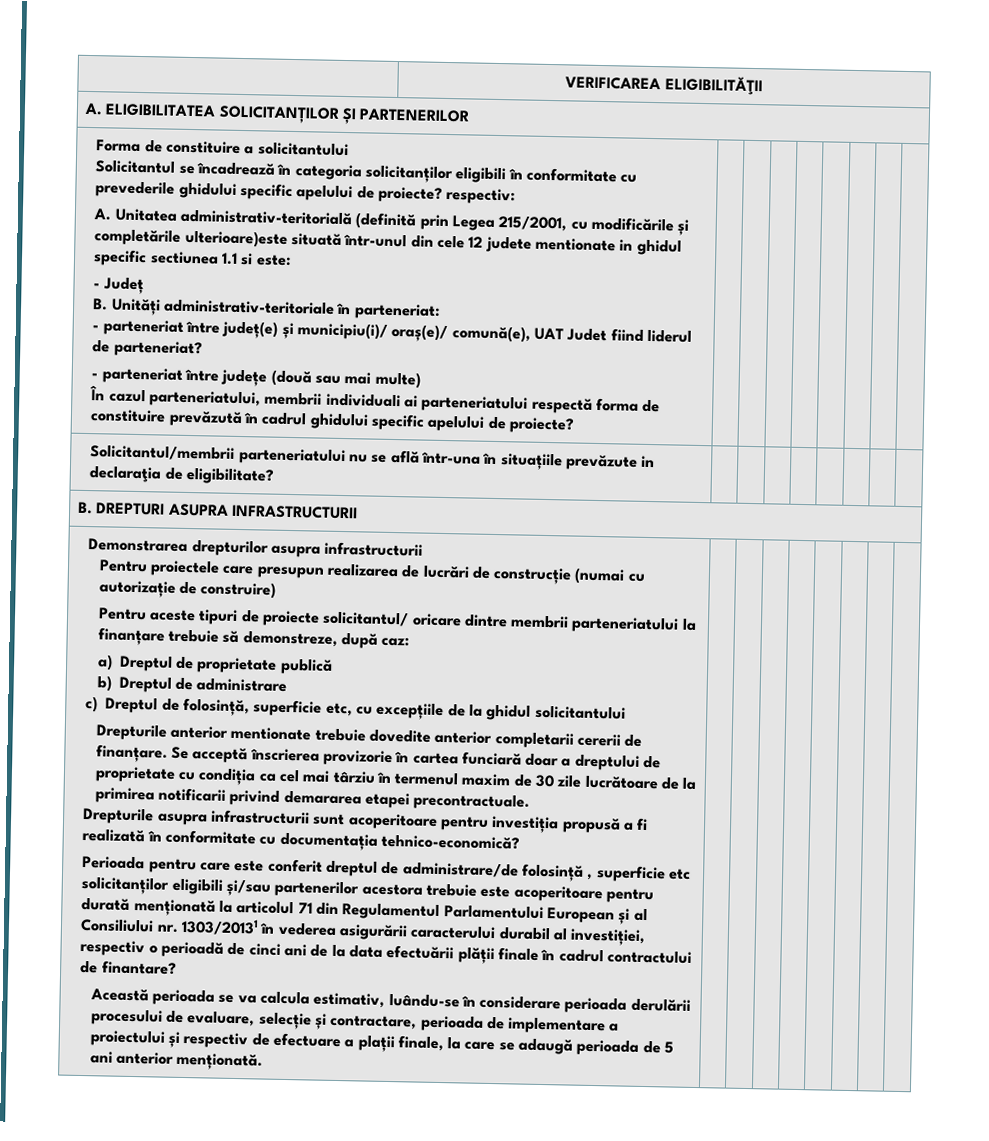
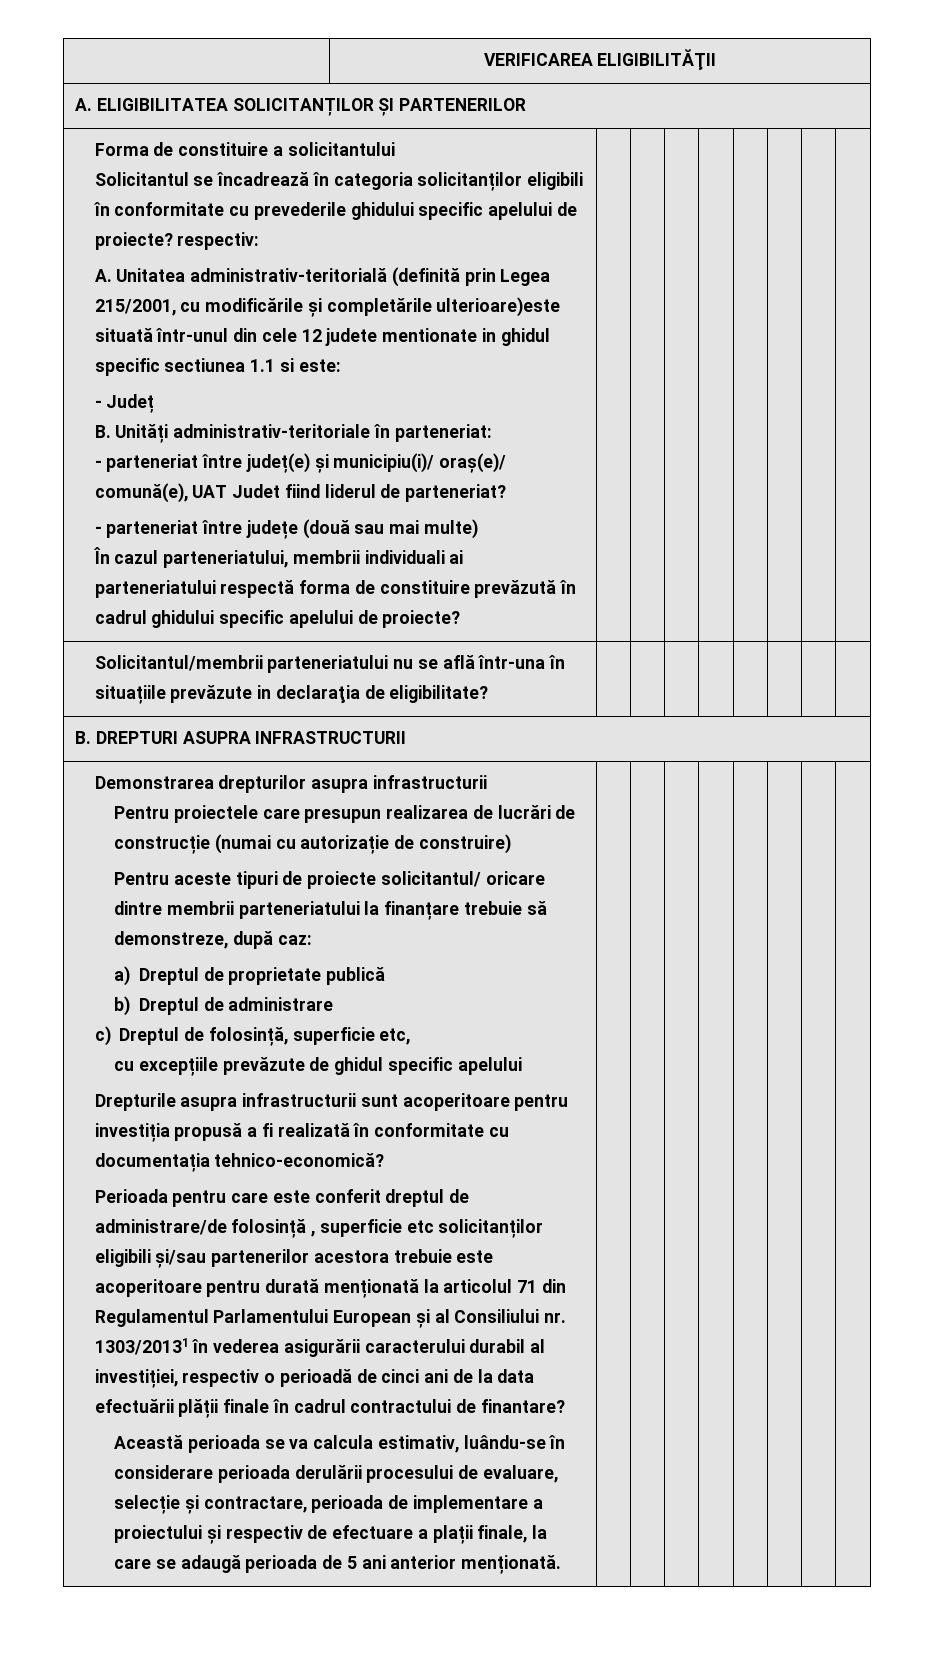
- c) Dreptul de folosință, superficie etc, cu excepțiile de la ghidul solicitantului
- Drepturile anterior mentionate trebuie dovedite anterior completarii cererii de finanțare. Se acceptă înscrierea provizorie în cartea funciară doar a dreptului de proprietate cu condiția ca cel mai târziu în termenul maxim de 30 zile lucrătoare de la primirea notificarii privind demararea etapei precontractuale.
+ c) Dreptul de folosință, superficie etc,
+ cu excepțiile prevăzute de ghidul specific apelului

